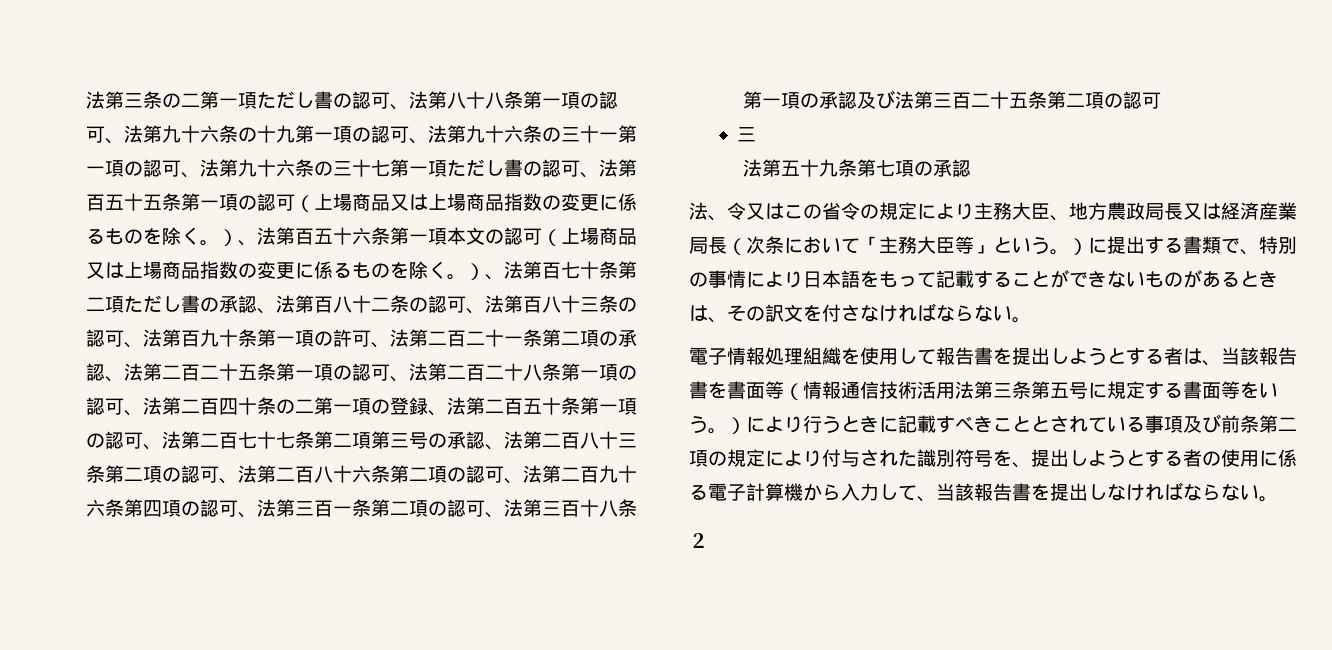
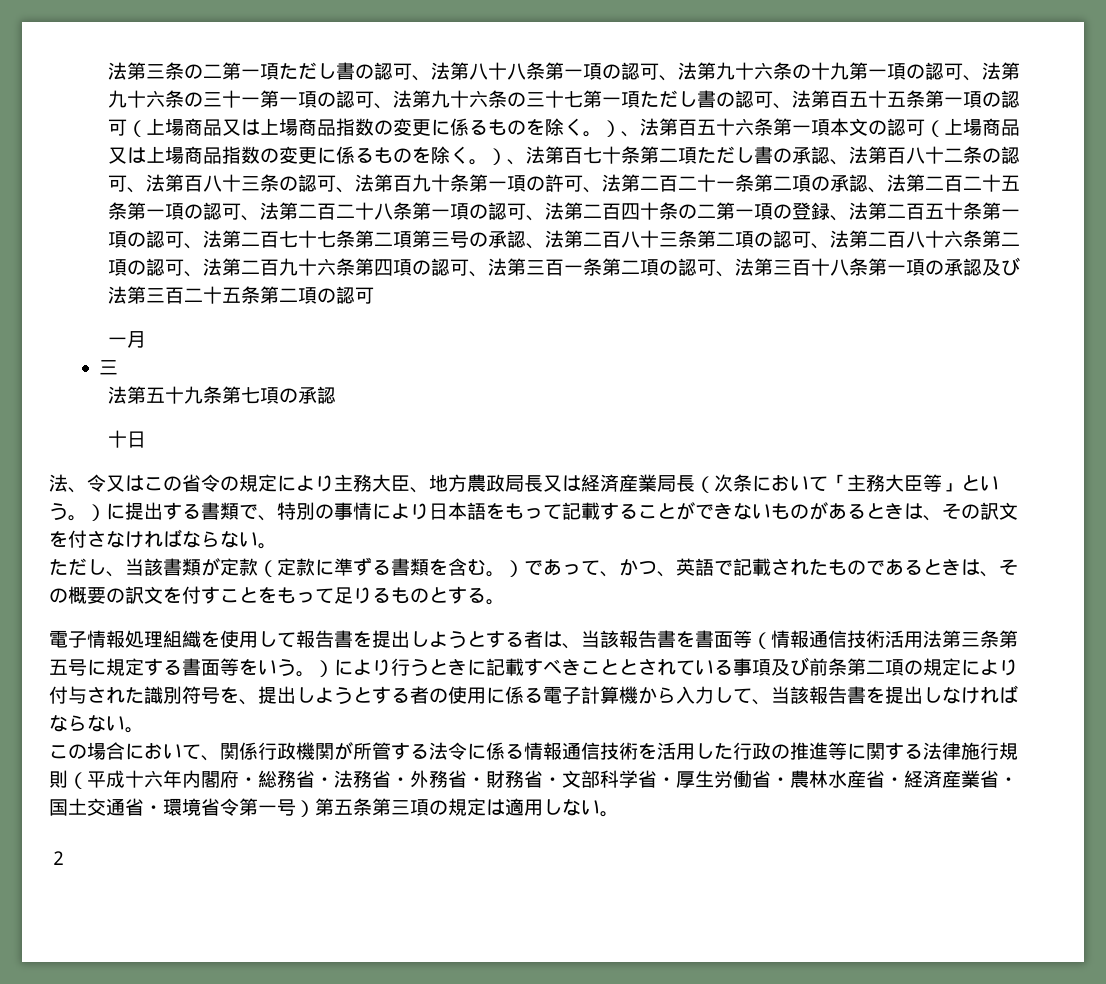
+ 一月
+ 十日
+ ただし、当該書類が定款（定款に準ずる書類を含む。）であって、かつ、英語で記載されたものであるときは、その概要の訳文を付すことをもって足りるものとする。
+ この場合において、関係行政機関が所管する法令に係る情報通信技術を活用した行政の推進等に関する法律施行規則（平成十六年内閣府・総務省・法務省・外務省・財務省・文部科学省・厚生労働省・農林水産省・経済産業省・国土交通省・環境省令第一号）第五条第三項の規定は適用しない。

